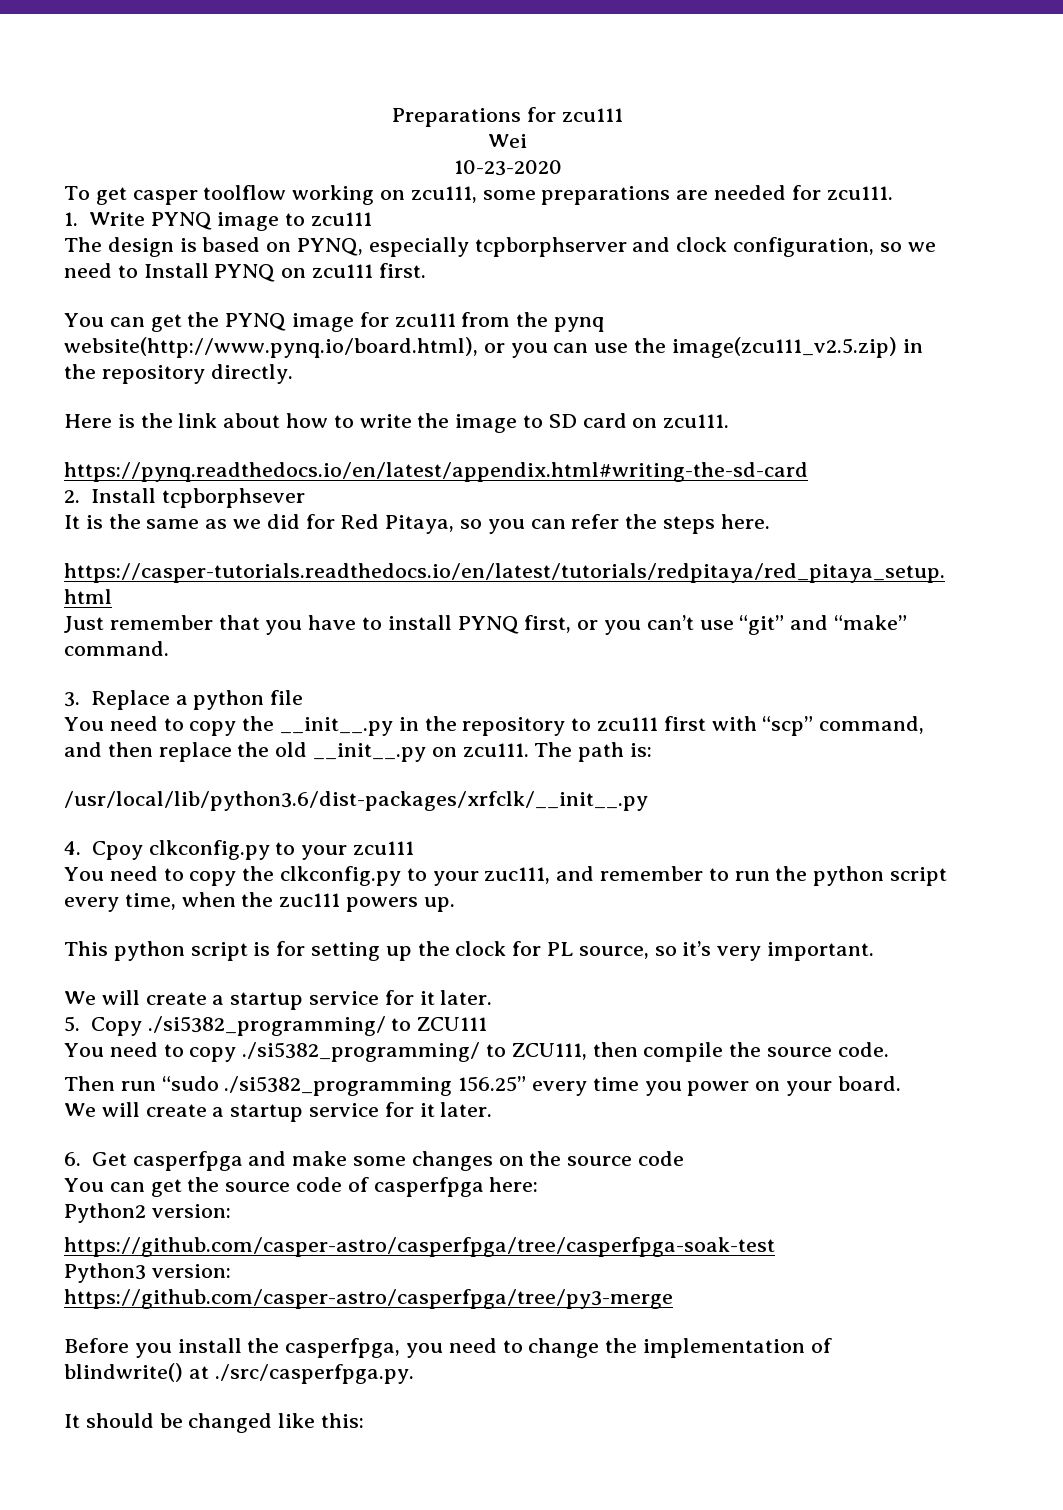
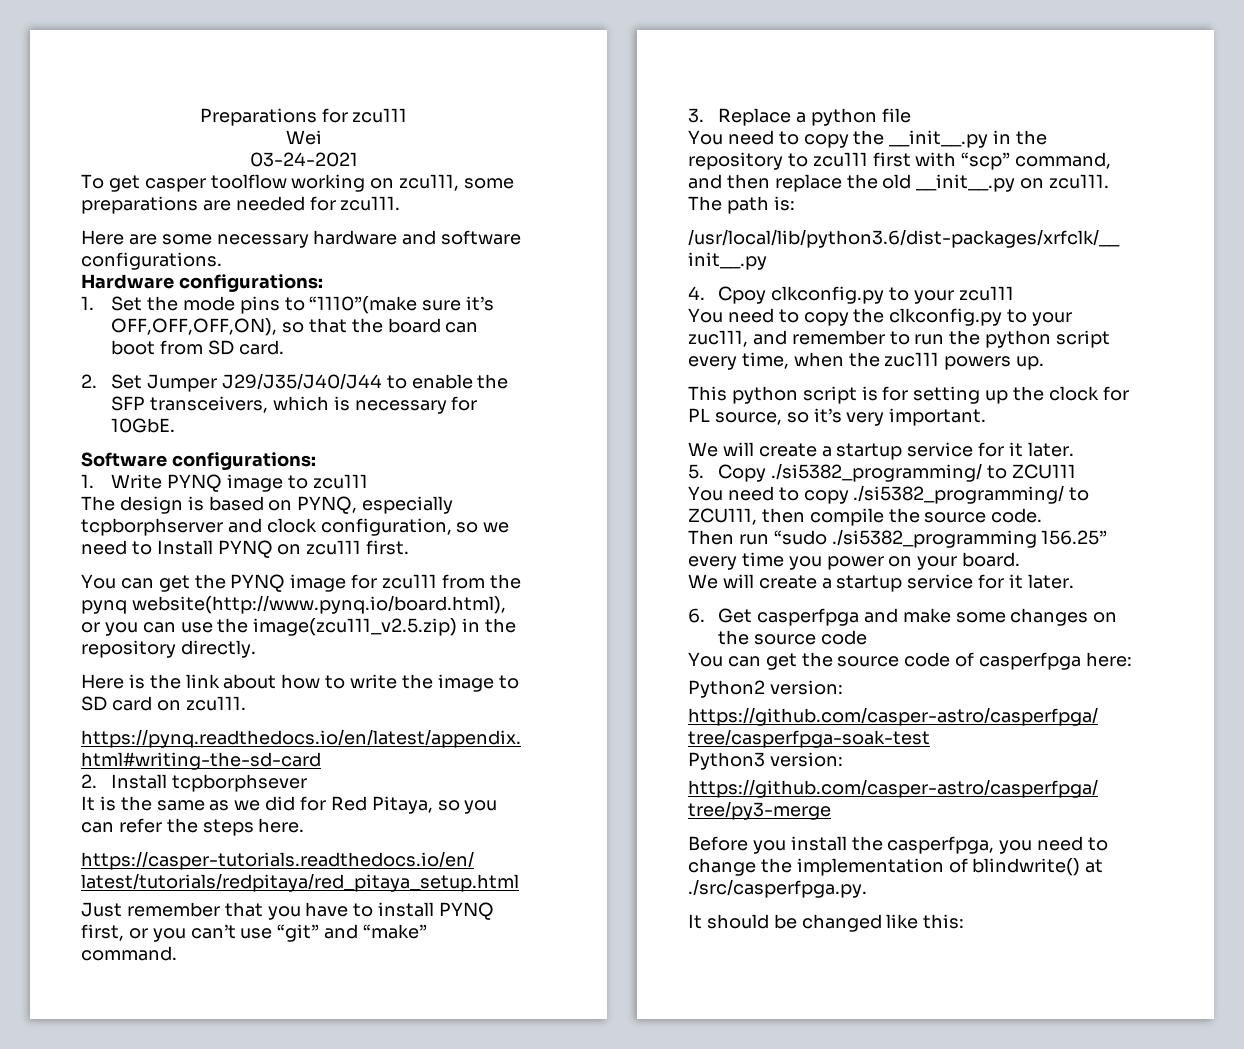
- 10-23-2020
+ 03-24-2021
+ Here are some necessary hardware and software configurations.
+ Hardware configurations:
+ 1. Set the mode pins to “1110”(make sure it’s OFF,OFF,OFF,ON), so that the board can boot from SD card.
+ 2. Set Jumper J29/J35/J40/J44 to enable the SFP transceivers, which is necessary for 10GbE.
+ Software configurations:

